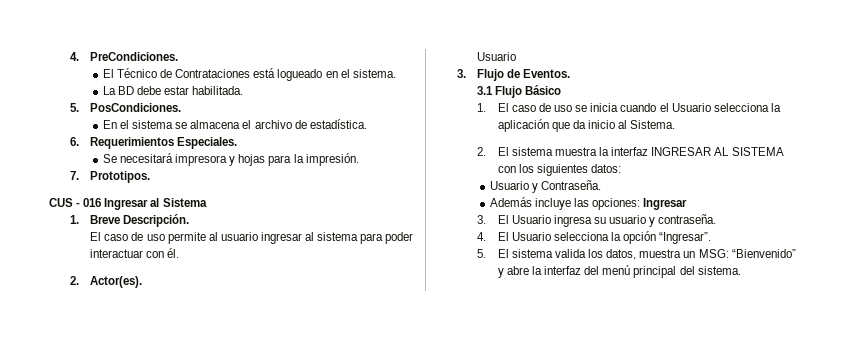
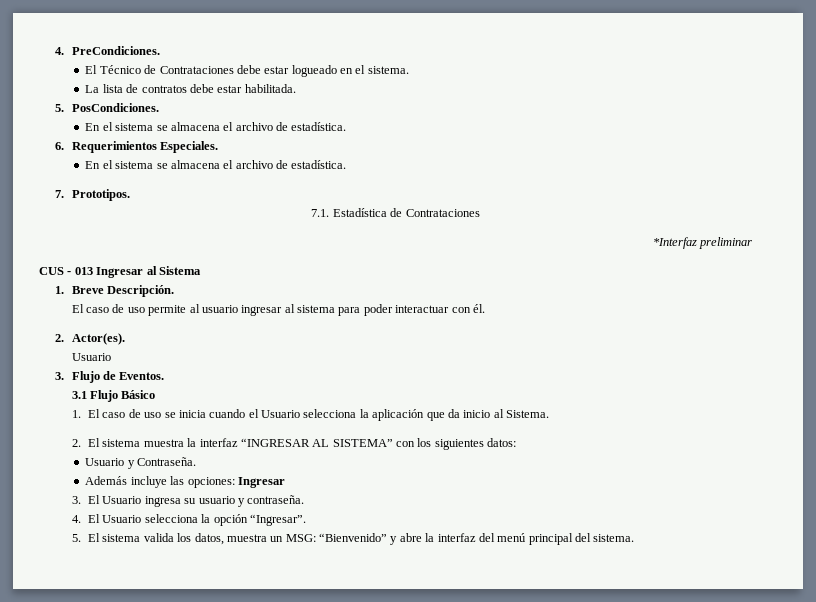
- El Técnico de Contrataciones está logueado en el sistema.
+ El Técnico de Contrataciones debe estar logueado en el sistema.
- La BD debe estar habilitada.
+ La lista de contratos debe estar habilitada.
  6. Requerimientos Especiales.
- Se necesitará impresora y hojas para la impresión.
+ En el sistema se almacena el archivo de estadística.
  7. Prototipos.
+ 7.1. Estadística de Contrataciones
+ *Interfaz preliminar
- CUS - 016 Ingresar al Sistema
+ CUS - 013 Ingresar al Sistema
- 2. El sistema muestra la interfaz INGRESAR AL SISTEMA con los siguientes datos:
+ 2. El sistema muestra la interfaz “INGRESAR AL SISTEMA” con los siguientes datos:

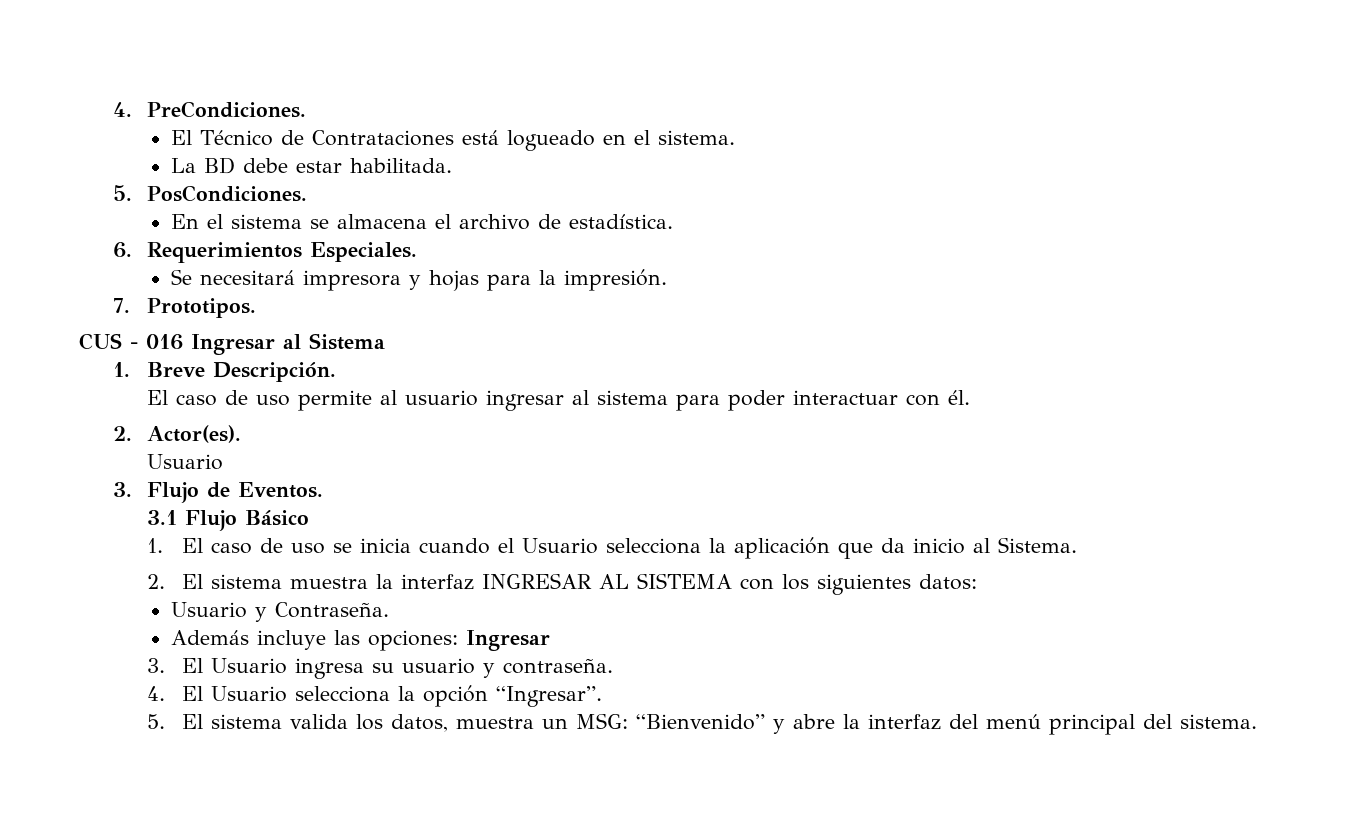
- El Técnico de Contrataciones debe estar logueado en el sistema.
+ El Técnico de Contrataciones está logueado en el sistema.
- La lista de contratos debe estar habilitada.
+ La BD debe estar habilitada.
  6. Requerimientos Especiales.
- En el sistema se almacena el archivo de estadística.
+ Se necesitará impresora y hojas para la impresión.
  7. Prototipos.
- 7.1. Estadística de Contrataciones
- *Interfaz preliminar
- CUS - 013 Ingresar al Sistema
+ CUS - 016 Ingresar al Sistema
- 2. El sistema muestra la interfaz “INGRESAR AL SISTEMA” con los siguientes datos:
+ 2. El sistema muestra la interfaz INGRESAR AL SISTEMA con los siguientes datos:

